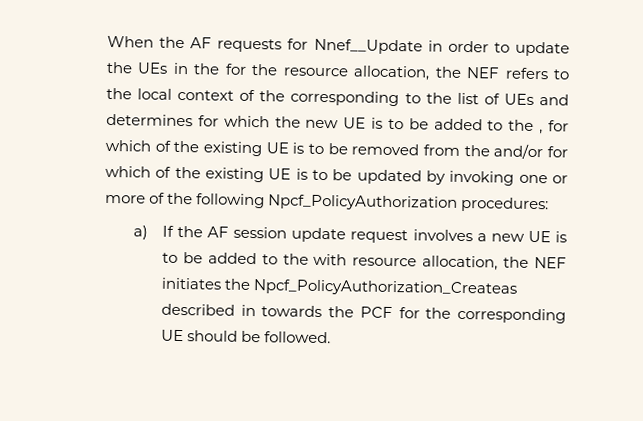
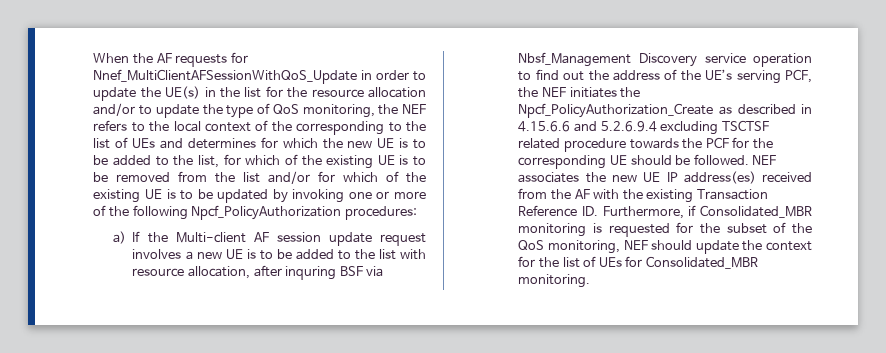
- When the AF requests for Nnef__Update in order to update the UEs in the for the resource allocation, the NEF refers to the local context of the corresponding to the list of UEs and determines for which the new UE is to be added to the , for which of the existing UE is to be removed from the and/or for which of the existing UE is to be updated by invoking one or more of the following Npcf_PolicyAuthorization procedures:
+ When the AF requests for Nnef_MultiClientAFSessionWithQoS_Update in order to update the UE(s) in the list for the resource allocation and/or to update the type of QoS monitoring, the NEF refers to the local context of the corresponding to the list of UEs and determines for which the new UE is to be added to the list, for which of the existing UE is to be removed from the list and/or for which of the existing UE is to be updated by invoking one or more of the following Npcf_PolicyAuthorization procedures:
- a) If the AF session update request involves a new UE is to be added to the with resource allocation, the NEF initiates the Npcf_PolicyAuthorization_Createas described in towards the PCF for the corresponding UE should be followed.
+ a) If the Multi-client AF session update request involves a new UE is to be added to the list with resource allocation, after inquring BSF via Nbsf_Management Discovery service operation to find out the address of the UE’s serving PCF, the NEF initiates the Npcf_PolicyAuthorization_Create as described in 4.15.6.6 and 5.2.6.9.4 excluding TSCTSF related procedure towards the PCF for the corresponding UE should be followed.
+ NEF associates the new UE IP address(es) received from the AF with the existing Transaction Reference ID. Furthermore, if Consolidated_MBR monitoring is requested for the subset of the QoS monitoring, NEF should update the context for the list of UEs for Consolidated_MBR monitoring.

